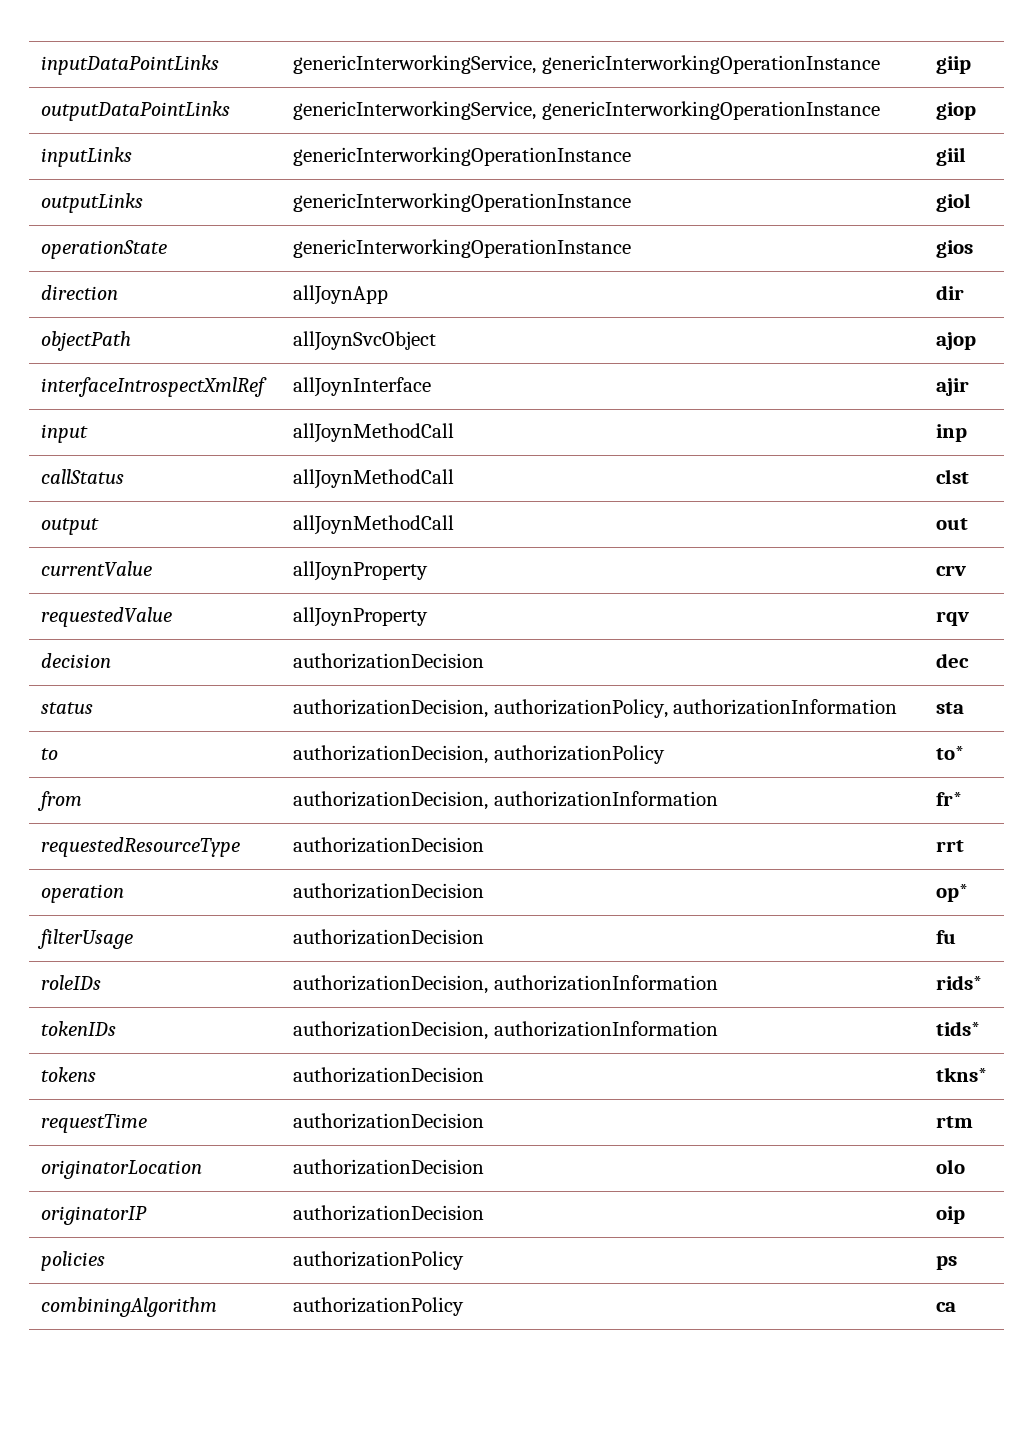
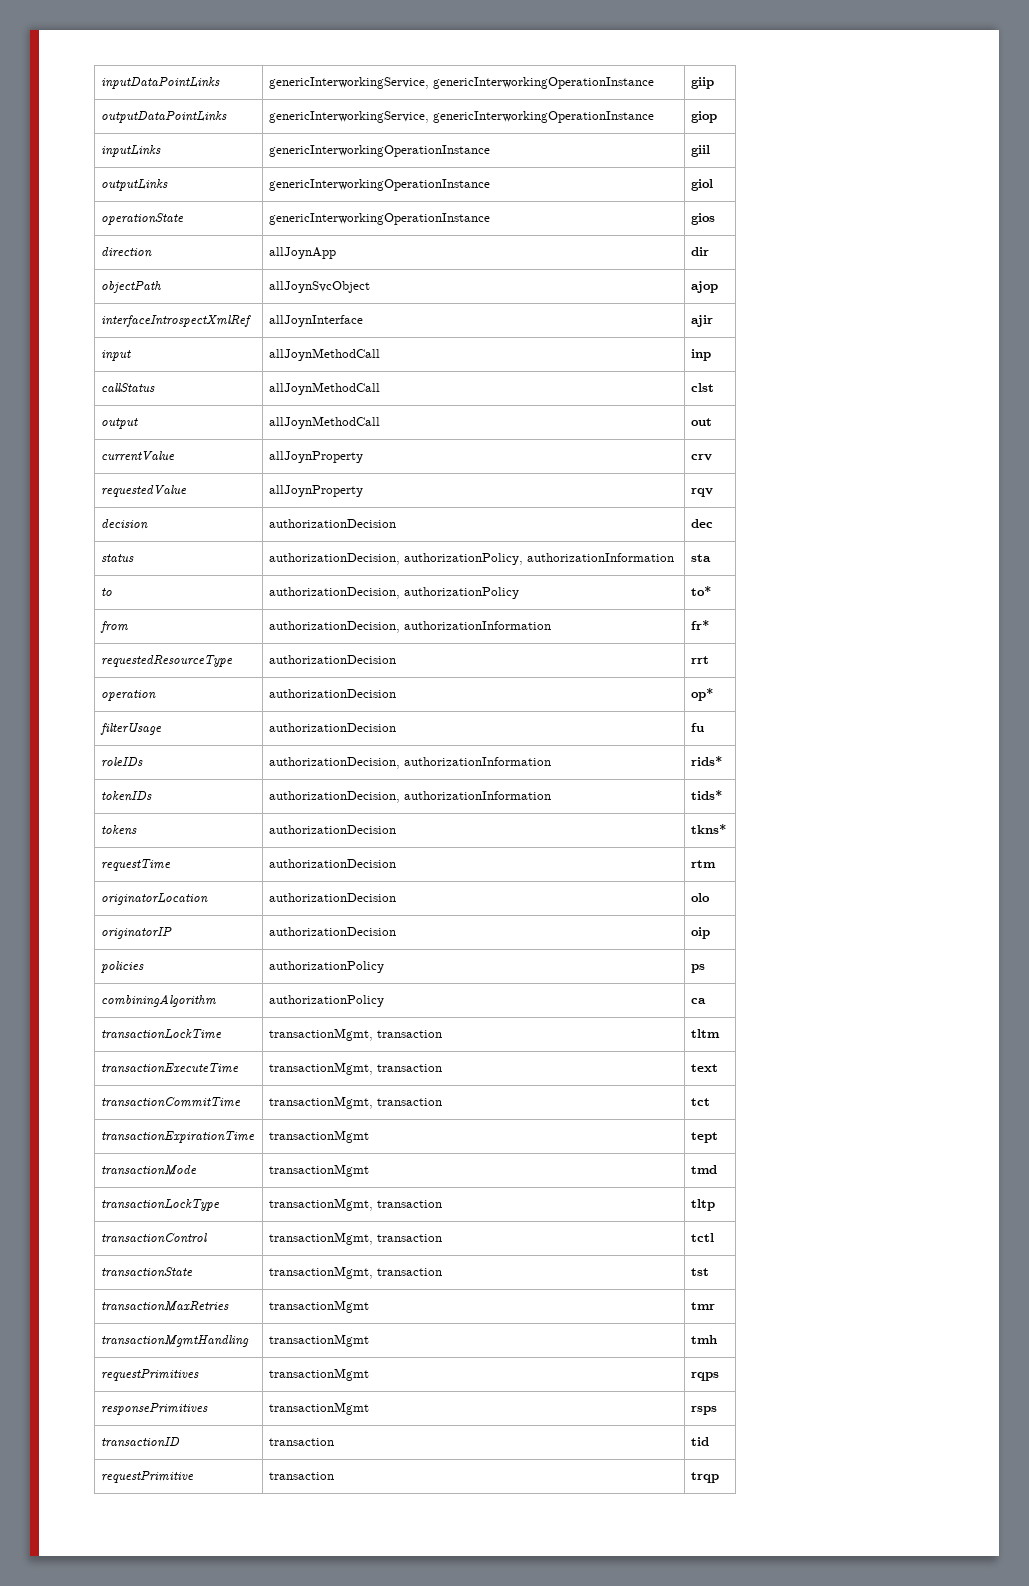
+ transactionLockTime | transactionMgmt, transaction | tltm
+ transactionExecuteTime | transactionMgmt, transaction | text
+ transactionCommitTime | transactionMgmt, transaction | tct
+ transactionExpirationTime | transactionMgmt | tept
+ transactionMode | transactionMgmt | tmd
+ transactionLockType | transactionMgmt, transaction | tltp
+ transactionControl | transactionMgmt, transaction | tctl
+ transactionState | transactionMgmt, transaction | tst
+ transactionMaxRetries | transactionMgmt | tmr
+ transactionMgmtHandling | transactionMgmt | tmh
+ requestPrimitives | transactionMgmt | rqps
+ responsePrimitives | transactionMgmt | rsps
+ transactionID | transaction | tid
+ requestPrimitive | transaction | trqp

